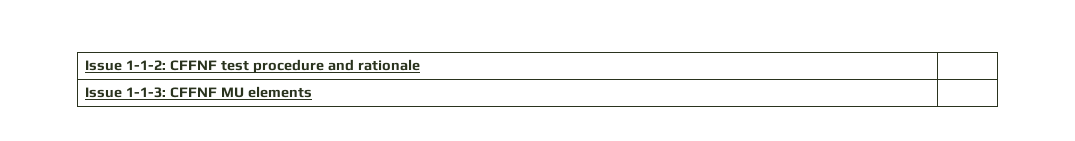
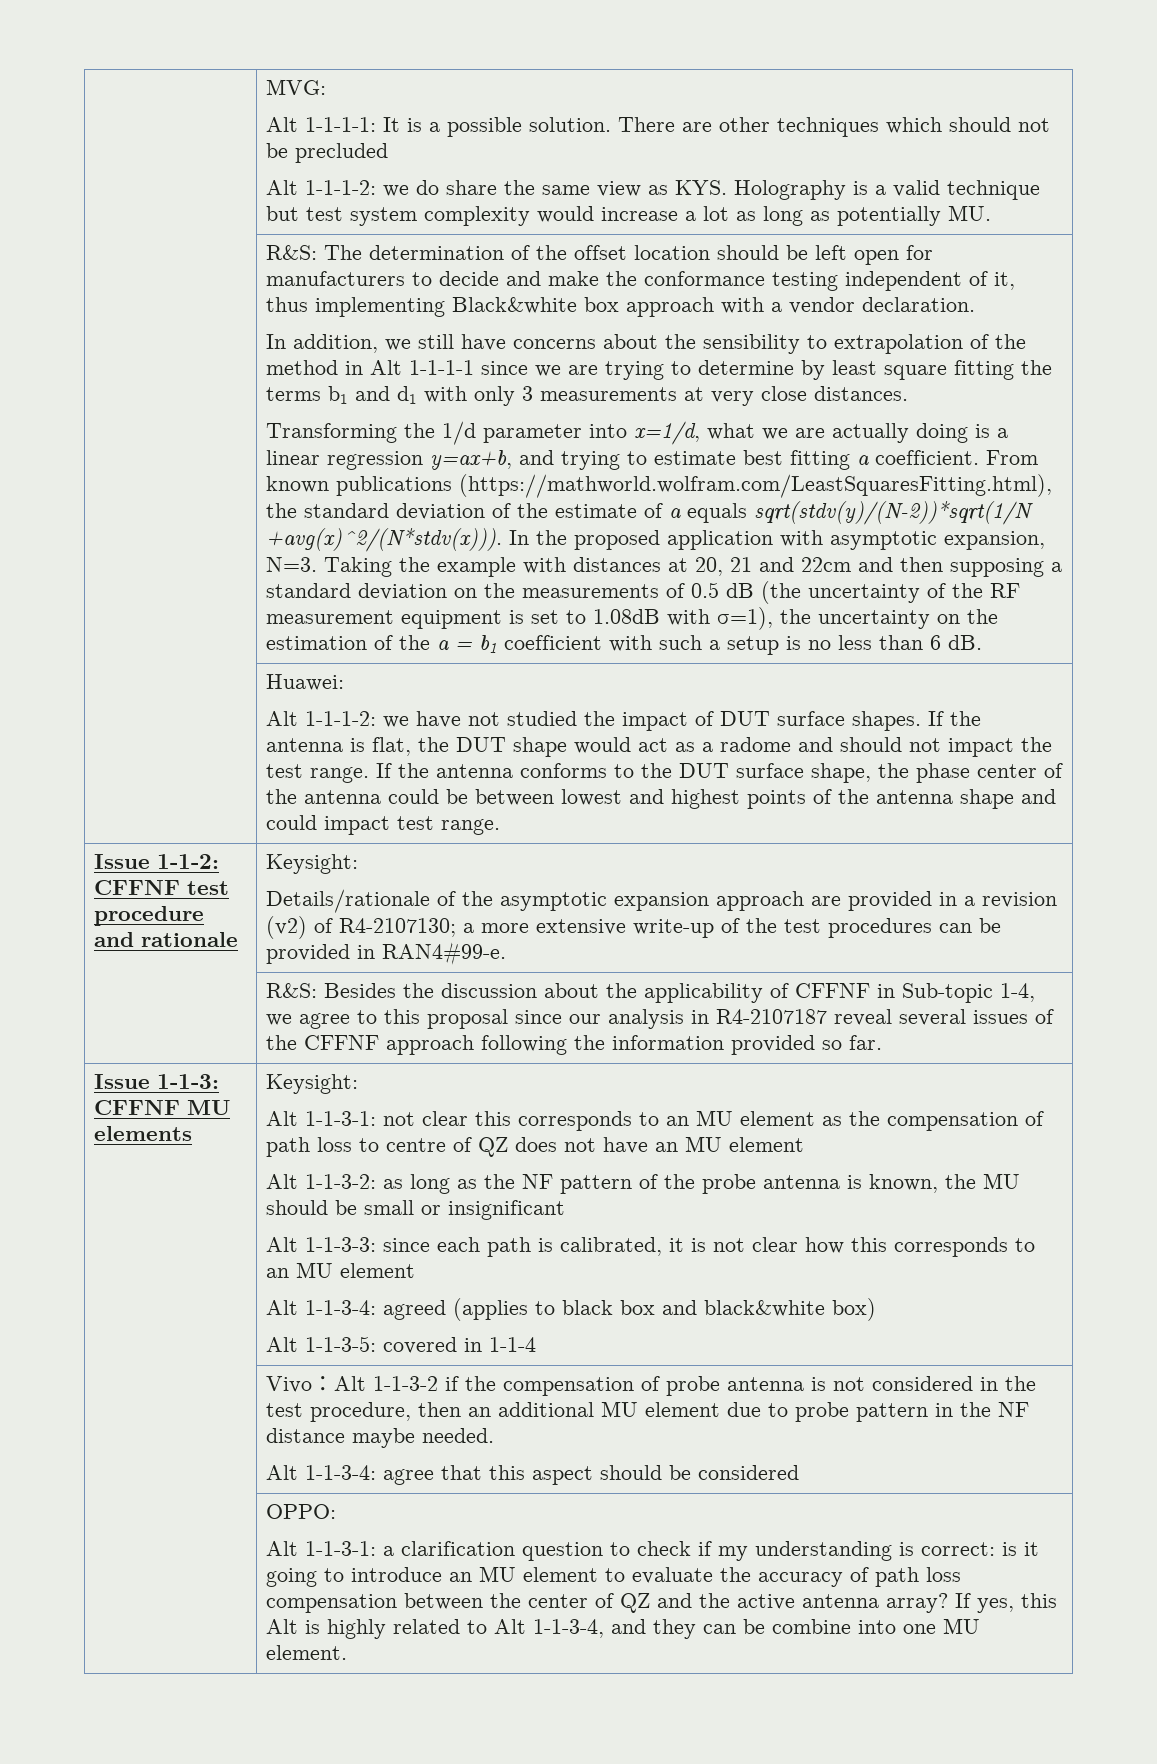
+ MVG:
+ Alt 1-1-1-1: It is a possible solution. There are other techniques which should not be precluded
+ Alt 1-1-1-2: we do share the same view as KYS. Holography is a valid technique but test system complexity would increase a lot as long as potentially MU.
+ | R&S: The determination of the offset location should be left open for manufacturers to decide and make the conformance testing independent of it, thus implementing Black&white box approach with a vendor declaration.
+ In addition, we still have concerns about the sensibility to extrapolation of the method in Alt 1-1-1-1 since we are trying to determine by least square fitting the terms b1 and d1 with only 3 measurements at very close distances.
+ Transforming the 1/d parameter into x=1/d, what we are actually doing is a linear regression y=ax+b, and trying to estimate best fitting a coefficient. From known publications (https://mathworld.wolfram.com/LeastSquaresFitting.html), the standard deviation of the estimate of a equals sqrt(stdv(y)/(N-2))*sqrt(1/N +avg(x)^2/(N*stdv(x))). In the proposed application with asymptotic expansion, N=3. Taking the example with distances at 20, 21 and 22cm and then supposing a standard deviation on the measurements of 0.5 dB (the uncertainty of the RF measurement equipment is set to 1.08dB with σ=1), the uncertainty on the estimation of the a = b1 coefficient with such a setup is no less than 6 dB.
+ | Huawei:
+ Alt 1-1-1-2: we have not studied the impact of DUT surface shapes. If the antenna is flat, the DUT shape would act as a radome and should not impact the test range. If the antenna conforms to the DUT surface shape, the phase center of the antenna could be between lowest and highest points of the antenna shape and could impact test range.
- Issue 1-1-2: CFFNF test procedure and rationale
+ Issue 1-1-2: CFFNF test procedure and rationale | Keysight:
+ Details/rationale of the asymptotic expansion approach are provided in a revision (v2) of R4-2107130; a more extensive write-up of the test procedures can be provided in RAN4#99-e.
+ | R&S: Besides the discussion about the applicability of CFFNF in Sub-topic 1-4, we agree to this proposal since our analysis in R4-2107187 reveal several issues of the CFFNF approach following the information provided so far.
- Issue 1-1-3: CFFNF MU elements
+ Issue 1-1-3: CFFNF MU elements | Keysight:
+ Alt 1-1-3-1: not clear this corresponds to an MU element as the compensation of path loss to centre of QZ does not have an MU element
+ Alt 1-1-3-2: as long as the NF pattern of the probe antenna is known, the MU should be small or insignificant
+ Alt 1-1-3-3: since each path is calibrated, it is not clear how this corresponds to an MU element
+ Alt 1-1-3-4: agreed (applies to black box and black&white box)
+ Alt 1-1-3-5: covered in 1-1-4
+ | Vivo：Alt 1-1-3-2 if the compensation of probe antenna is not considered in the test procedure, then an additional MU element due to probe pattern in the NF distance maybe needed.
+ Alt 1-1-3-4: agree that this aspect should be considered
+ | OPPO:
+ Alt 1-1-3-1: a clarification question to check if my understanding is correct: is it going to introduce an MU element to evaluate the accuracy of path loss compensation between the center of QZ and the active antenna array? If yes, this Alt is highly related to Alt 1-1-3-4, and they can be combine into one MU element.

